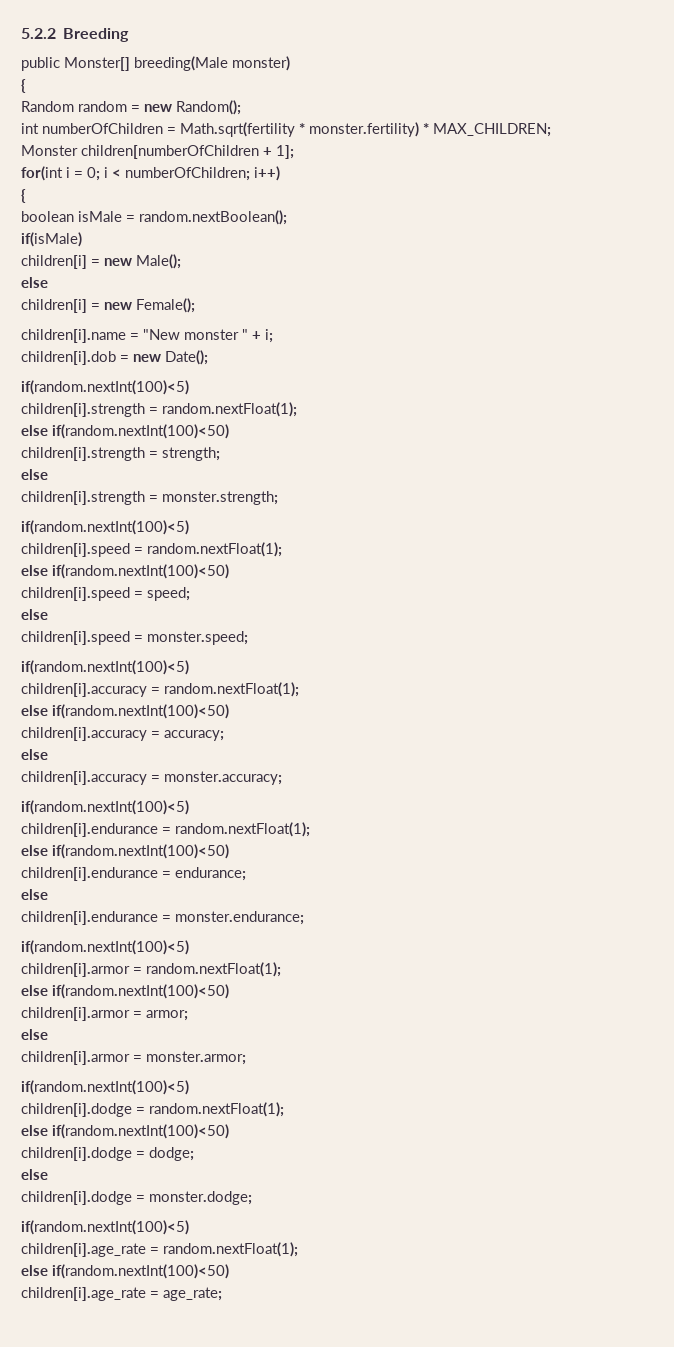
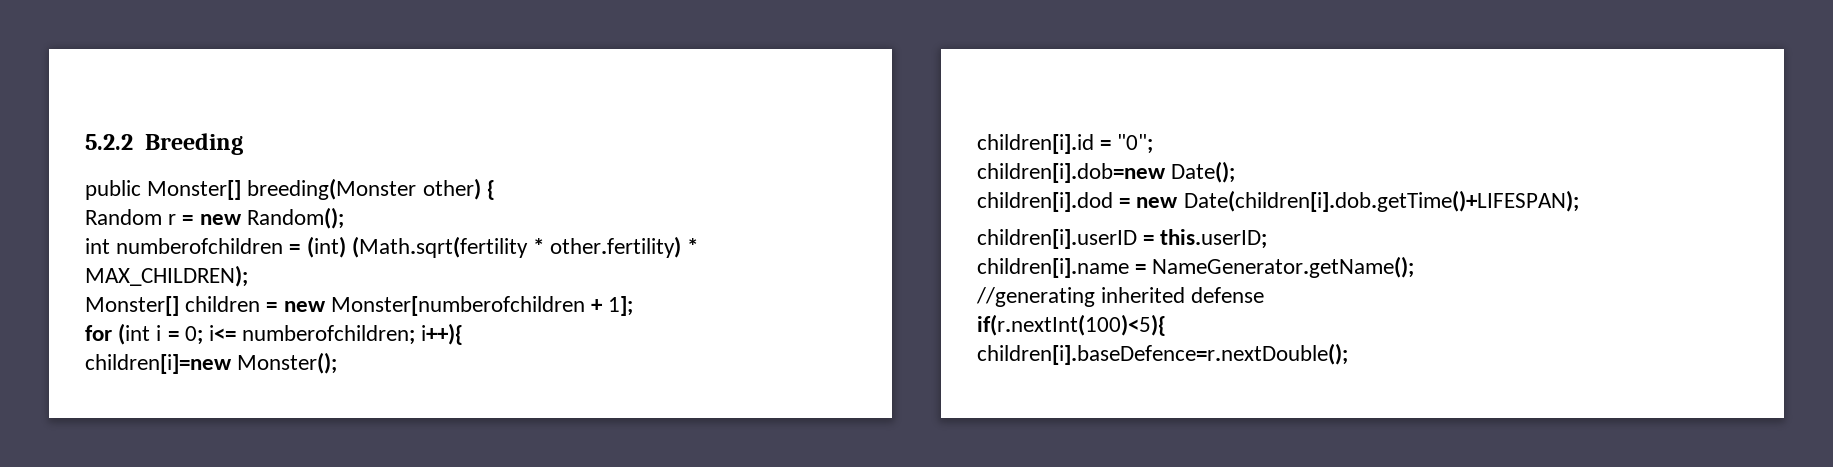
- public Monster[] breeding(Male monster)
- {
+ public Monster[] breeding(Monster other) {
- Random random = new Random();
+ Random r = new Random();
- int numberOfChildren = Math.sqrt(fertility * monster.fertility) * MAX_CHILDREN;
- Monster children[numberOfChildren + 1];
+ int numberofchildren = (int) (Math.sqrt(fertility * other.fertility) * MAX_CHILDREN);
+ Monster[] children = new Monster[numberofchildren + 1];
- for(int i = 0; i < numberOfChildren; i++)
- {
- boolean isMale = random.nextBoolean();
- if(isMale)
- children[i] = new Male();
- else
- children[i] = new Female();
- children[i].name = "New monster " + i;
- children[i].dob = new Date();
- if(random.nextInt(100)<5)
- children[i].strength = random.nextFloat(1);
- else if(random.nextInt(100)<50)
- children[i].strength = strength;
- else
- children[i].strength = monster.strength;
- if(random.nextInt(100)<5)
- children[i].speed = random.nextFloat(1);
- else if(random.nextInt(100)<50)
- children[i].speed = speed;
- else
- children[i].speed = monster.speed;
- if(random.nextInt(100)<5)
- children[i].accuracy = random.nextFloat(1);
- else if(random.nextInt(100)<50)
- children[i].accuracy = accuracy;
- else
- children[i].accuracy = monster.accuracy;
- if(random.nextInt(100)<5)
- children[i].endurance = random.nextFloat(1);
- else if(random.nextInt(100)<50)
- children[i].endurance = endurance;
- else
- children[i].endurance = monster.endurance;
- if(random.nextInt(100)<5)
- children[i].armor = random.nextFloat(1);
- else if(random.nextInt(100)<50)
- children[i].armor = armor;
- else
- children[i].armor = monster.armor;
- if(random.nextInt(100)<5)
- children[i].dodge = random.nextFloat(1);
- else if(random.nextInt(100)<50)
- children[i].dodge = dodge;
- else
- children[i].dodge = monster.dodge;
- if(random.nextInt(100)<5)
- children[i].age_rate = random.nextFloat(1);
- else if(random.nextInt(100)<50)
- children[i].age_rate = age_rate;
+ for (int i = 0; i<= numberofchildren; i++){
+ children[i]=new Monster();
+ children[i].id = "0";
+ children[i].dob=new Date();
+ children[i].dod = new Date(children[i].dob.getTime()+LIFESPAN);
+ children[i].userID = this.userID;
+ children[i].name = NameGenerator.getName();
+ //generating inherited defense
+ if(r.nextInt(100)<5){
+ children[i].baseDefence=r.nextDouble();

